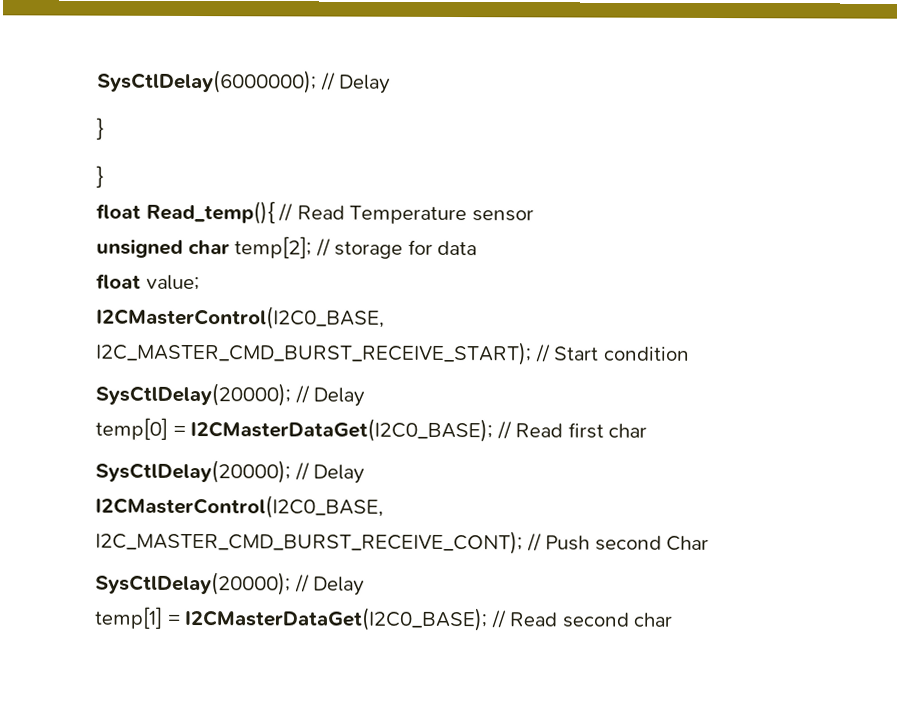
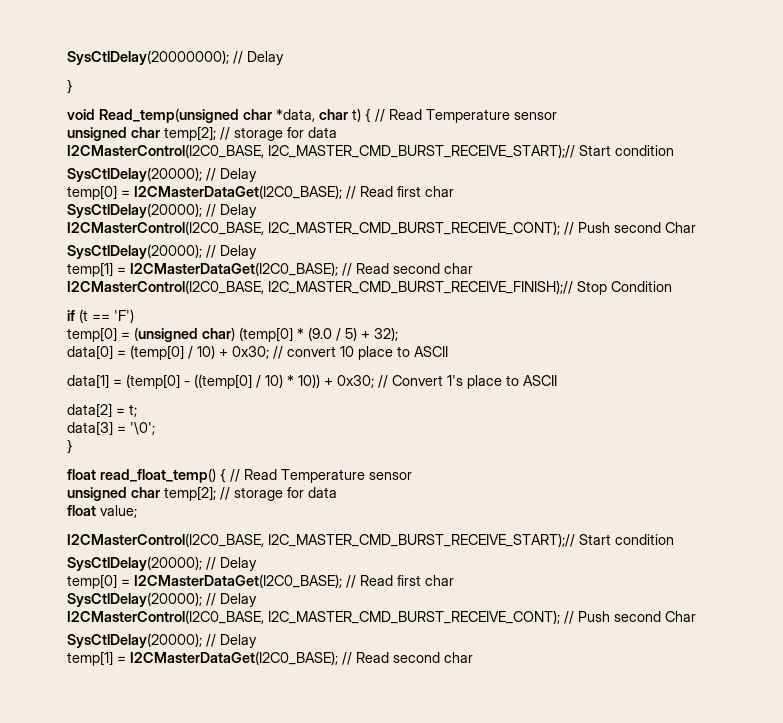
- SysCtlDelay(6000000); // Delay
+ SysCtlDelay(20000000); // Delay
  }
- }
- float Read_temp(){ // Read Temperature sensor
+ void Read_temp(unsigned char *data, char t) { // Read Temperature sensor
  unsigned char temp[2]; // storage for data
- float value;
- I2CMasterControl(I2C0_BASE, I2C_MASTER_CMD_BURST_RECEIVE_START); // Start condition
+ I2CMasterControl(I2C0_BASE, I2C_MASTER_CMD_BURST_RECEIVE_START);// Start condition
+ I2CMasterControl(I2C0_BASE, I2C_MASTER_CMD_BURST_RECEIVE_FINISH);// Stop Condition
+ if (t == 'F')
+ temp[0] = (unsigned char) (temp[0] * (9.0 / 5) + 32);
+ data[0] = (temp[0] / 10) + 0x30; // convert 10 place to ASCII
+ data[1] = (temp[0] - ((temp[0] / 10) * 10)) + 0x30; // Convert 1's place to ASCII
+ data[2] = t;
+ data[3] = '\0';
+ }
+ float read_float_temp() { // Read Temperature sensor
+ unsigned char temp[2]; // storage for data
+ float value;
+ I2CMasterControl(I2C0_BASE, I2C_MASTER_CMD_BURST_RECEIVE_START);// Start condition
+ SysCtlDelay(20000); // Delay
+ temp[0] = I2CMasterDataGet(I2C0_BASE); // Read first char
+ SysCtlDelay(20000); // Delay
+ I2CMasterControl(I2C0_BASE, I2C_MASTER_CMD_BURST_RECEIVE_CONT); // Push second Char
+ SysCtlDelay(20000); // Delay
+ temp[1] = I2CMasterDataGet(I2C0_BASE); // Read second char

